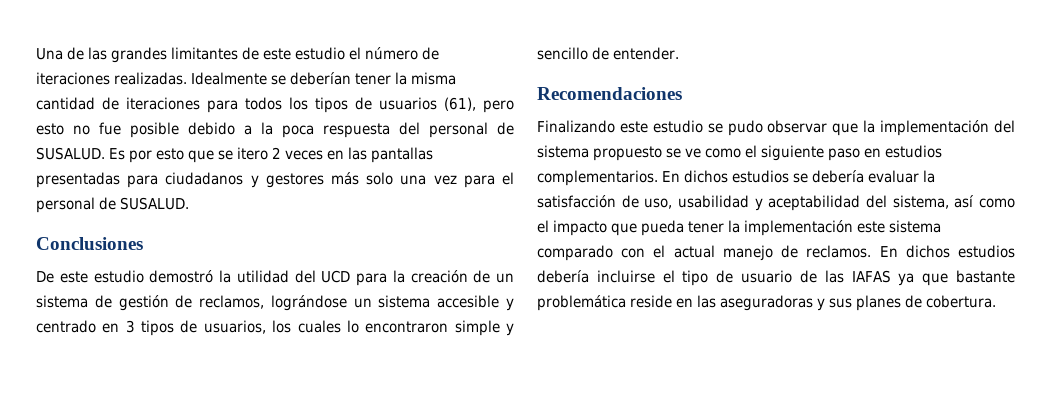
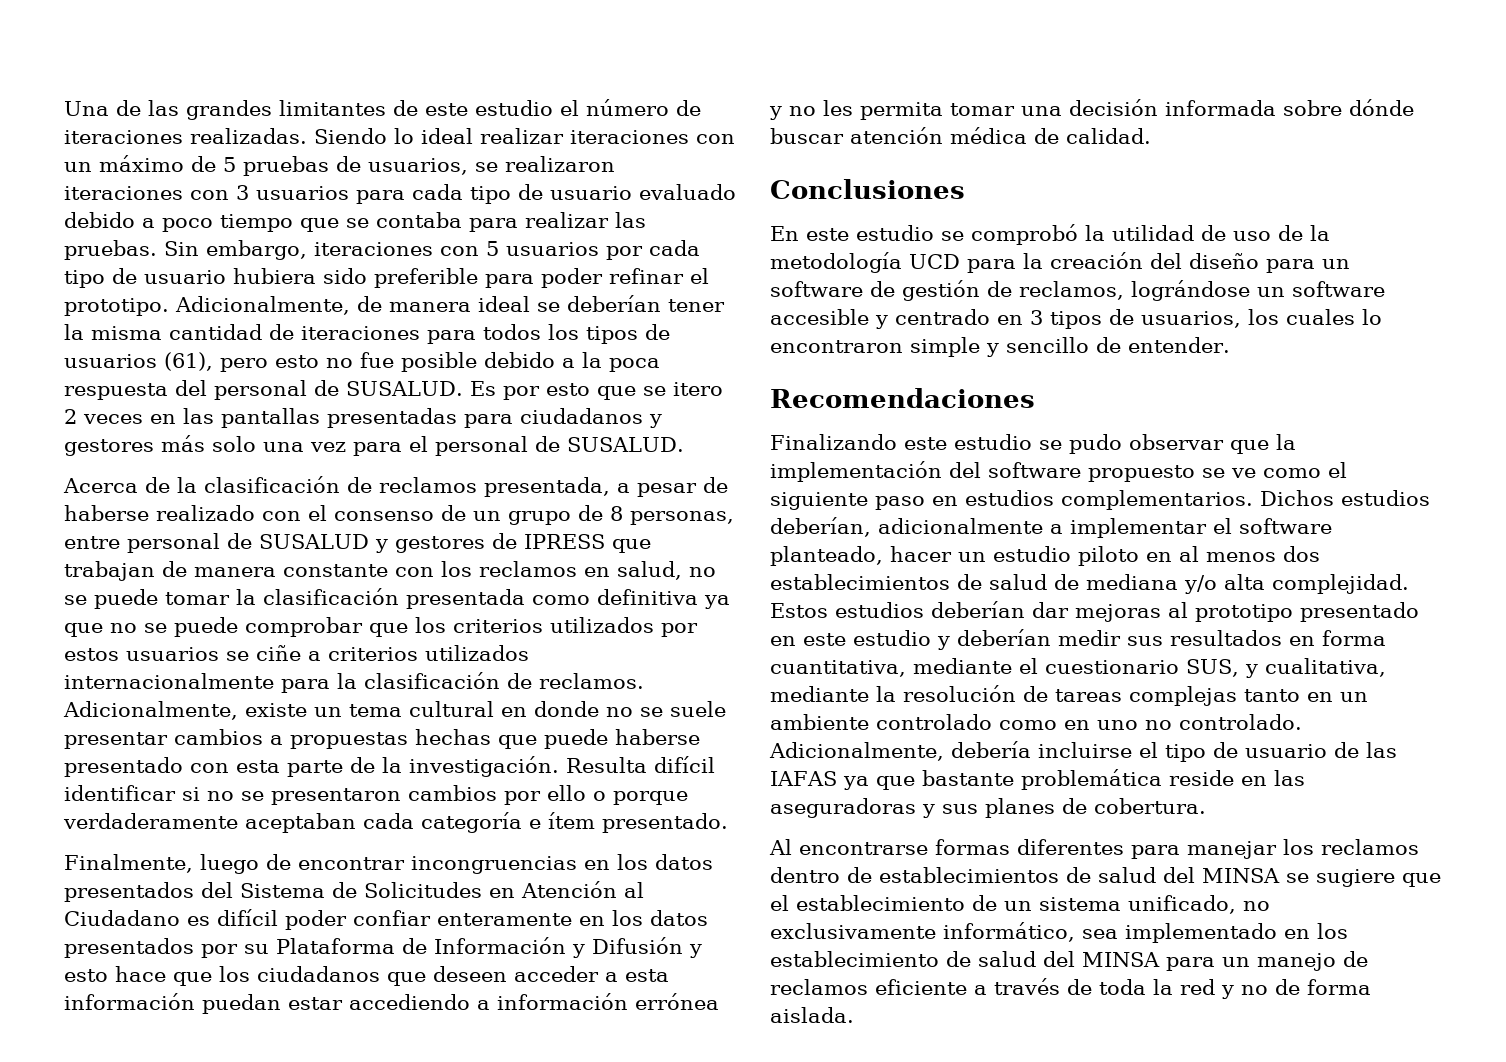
- Idealmente se deberían tener la misma cantidad de iteraciones para todos los tipos de usuarios (61), pero esto no fue posible debido a la poca respuesta del personal de SUSALUD.
+ Siendo lo ideal realizar iteraciones con un máximo de 5 pruebas de usuarios, se realizaron iteraciones con 3 usuarios para cada tipo de usuario evaluado debido a poco tiempo que se contaba para realizar las pruebas. Sin embargo, iteraciones con 5 usuarios por cada tipo de usuario hubiera sido preferible para poder refinar el prototipo. Adicionalmente, de manera ideal se deberían tener la misma cantidad de iteraciones para todos los tipos de usuarios (61), pero esto no fue posible debido a la poca respuesta del personal de SUSALUD.
+ Acerca de la clasificación de reclamos presentada, a pesar de haberse realizado con el consenso de un grupo de 8 personas, entre personal de SUSALUD y gestores de IPRESS que trabajan de manera constante con los reclamos en salud, no se puede tomar la clasificación presentada como definitiva ya que no se puede comprobar que los criterios utilizados por estos usuarios se ciñe a criterios utilizados internacionalmente para la clasificación de reclamos. Adicionalmente, existe un tema cultural en donde no se suele presentar cambios a propuestas hechas que puede haberse presentado con esta parte de la investigación. Resulta difícil identificar si no se presentaron cambios por ello o porque verdaderamente aceptaban cada categoría e ítem presentado.
+ Finalmente, luego de encontrar incongruencias en los datos presentados del Sistema de Solicitudes en Atención al Ciudadano es difícil poder confiar enteramente en los datos presentados por su Plataforma de Información y Difusión y esto hace que los ciudadanos que deseen acceder a esta información puedan estar accediendo a información errónea y no les permita tomar una decisión informada sobre dónde buscar atención médica de calidad.
- De este estudio demostró la utilidad del UCD para la creación de un sistema de gestión de reclamos, lográndose un sistema accesible y centrado en 3 tipos de usuarios, los cuales lo encontraron simple y sencillo de entender.
+ En este estudio se comprobó la utilidad de uso de la metodología UCD para la creación del diseño para un software de gestión de reclamos, lográndose un software accesible y centrado en 3 tipos de usuarios, los cuales lo encontraron simple y sencillo de entender.
- Finalizando este estudio se pudo observar que la implementación del sistema propuesto se ve como el siguiente paso en estudios complementarios.
+ Finalizando este estudio se pudo observar que la implementación del software propuesto se ve como el siguiente paso en estudios complementarios.
- En dichos estudios se debería evaluar la satisfacción de uso, usabilidad y aceptabilidad del sistema, así como el impacto que pueda tener la implementación este sistema comparado con el actual manejo de reclamos. En dichos estudios debería incluirse el tipo de usuario de las IAFAS ya que bastante problemática reside en las aseguradoras y sus planes de cobertura.
+ Dichos estudios deberían, adicionalmente a implementar el software planteado, hacer un estudio piloto en al menos dos establecimientos de salud de mediana y/o alta complejidad. Estos estudios deberían dar mejoras al prototipo presentado en este estudio y deberían medir sus resultados en forma cuantitativa, mediante el cuestionario SUS, y cualitativa, mediante la resolución de tareas complejas tanto en un ambiente controlado como en uno no controlado. Adicionalmente, debería incluirse el tipo de usuario de las IAFAS ya que bastante problemática reside en las aseguradoras y sus planes de cobertura.
+ Al encontrarse formas diferentes para manejar los reclamos dentro de establecimientos de salud del MINSA se sugiere que el establecimiento de un sistema unificado, no exclusivamente informático, sea implementado en los establecimiento de salud del MINSA para un manejo de reclamos eficiente a través de toda la red y no de forma aislada.

